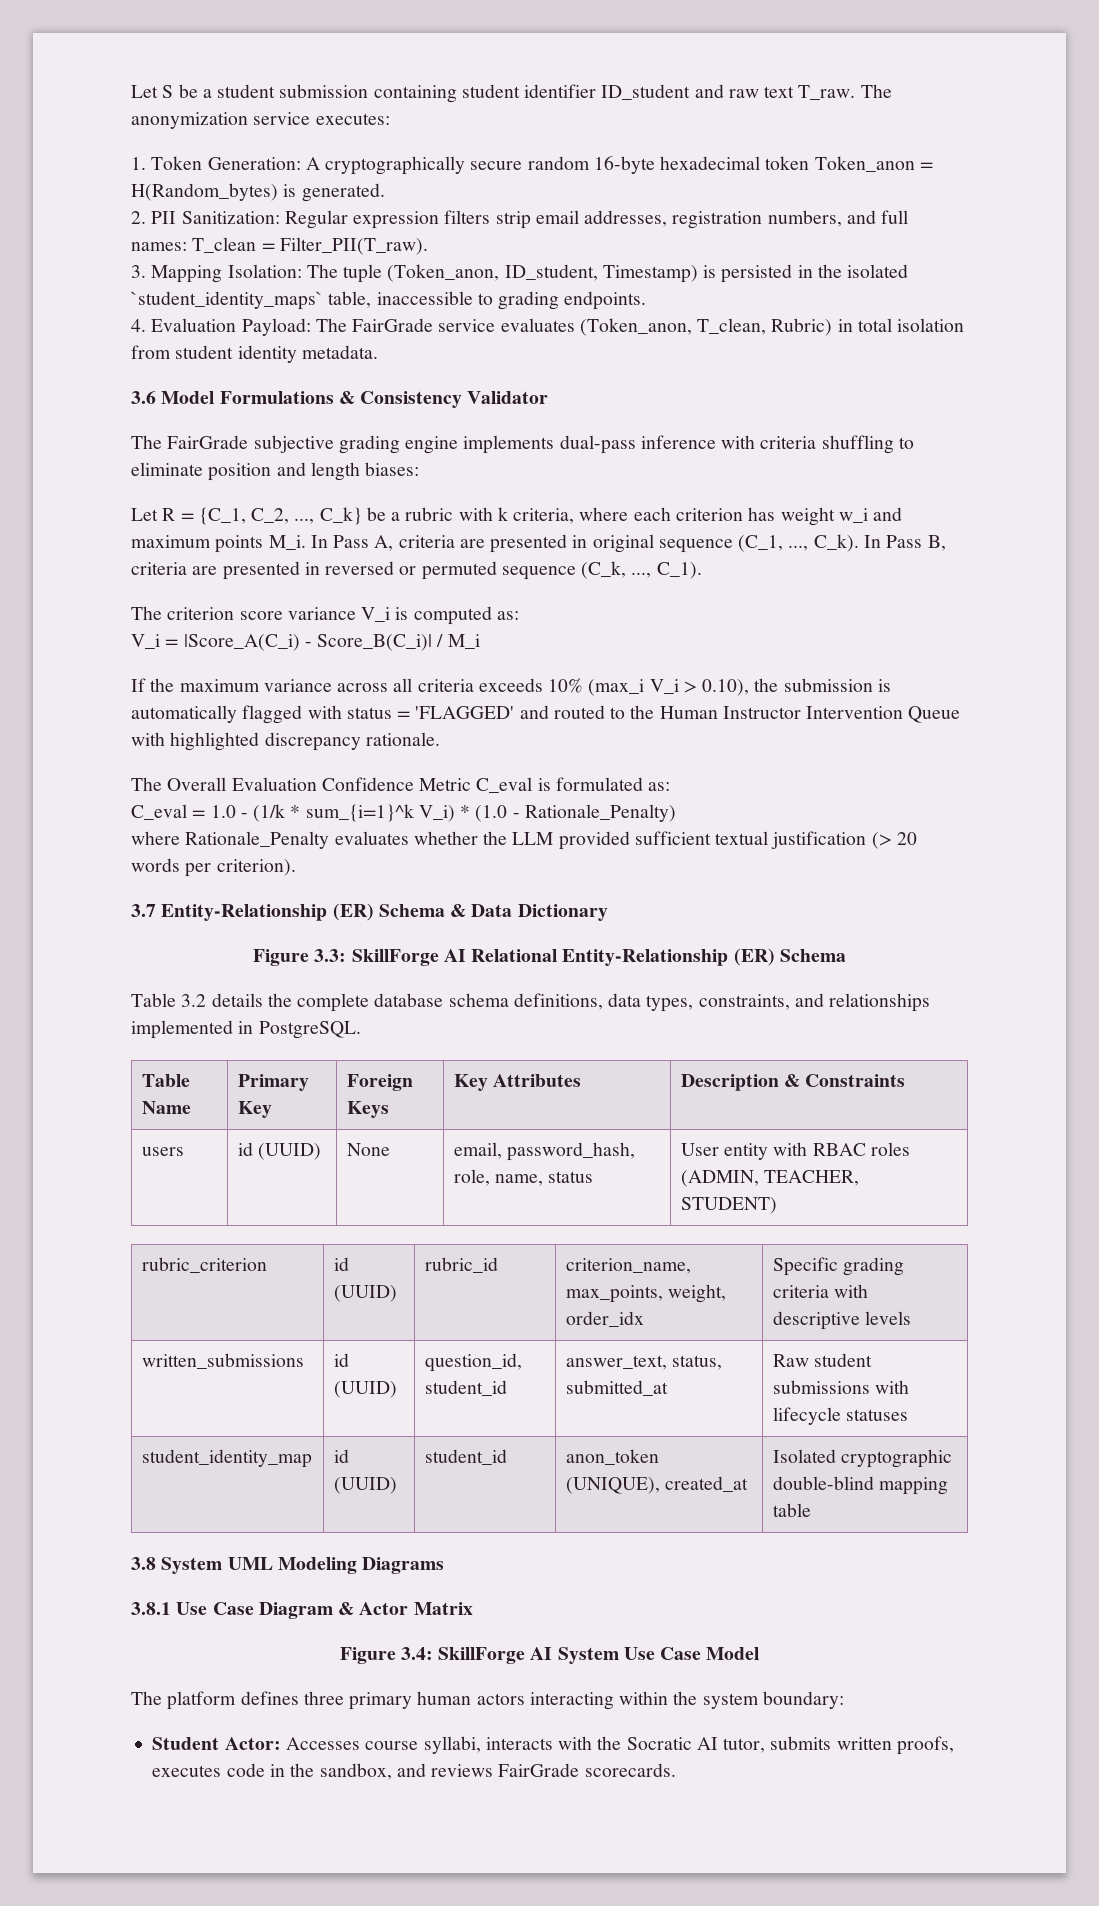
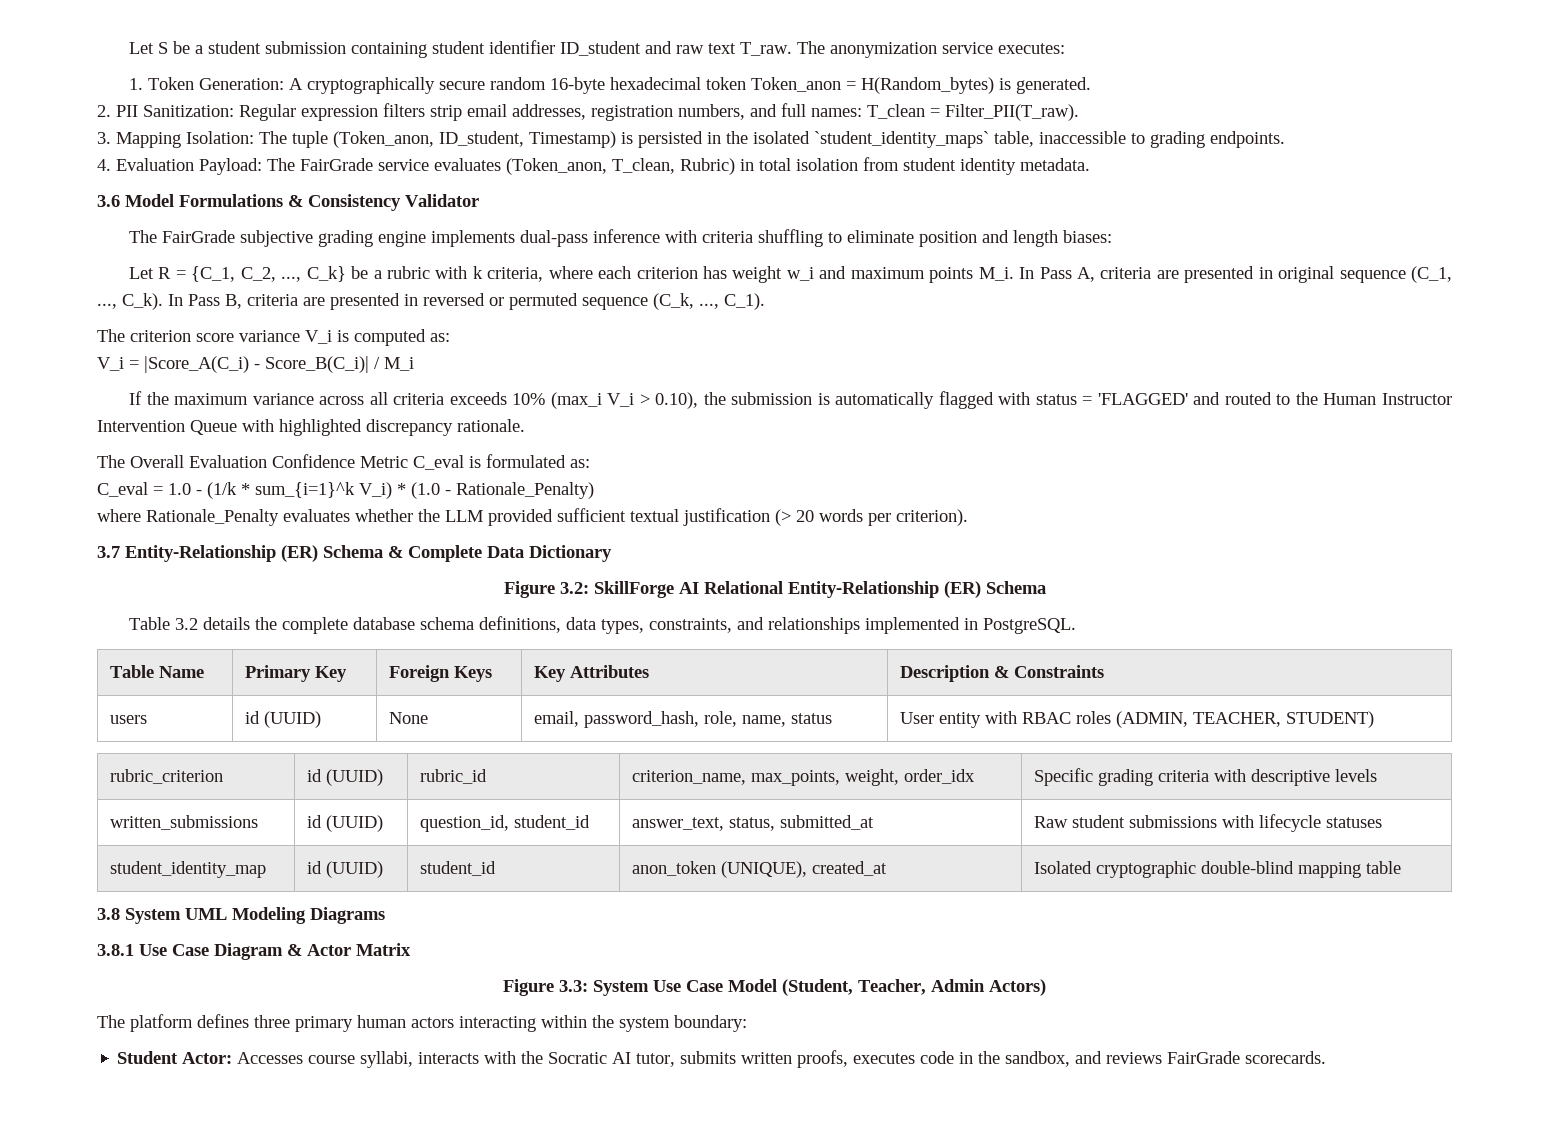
- 3.7 Entity-Relationship (ER) Schema & Data Dictionary
+ 3.7 Entity-Relationship (ER) Schema & Complete Data Dictionary
- Figure 3.3: SkillForge AI Relational Entity-Relationship (ER) Schema
+ Figure 3.2: SkillForge AI Relational Entity-Relationship (ER) Schema
- Figure 3.4: SkillForge AI System Use Case Model
+ Figure 3.3: System Use Case Model (Student, Teacher, Admin Actors)

